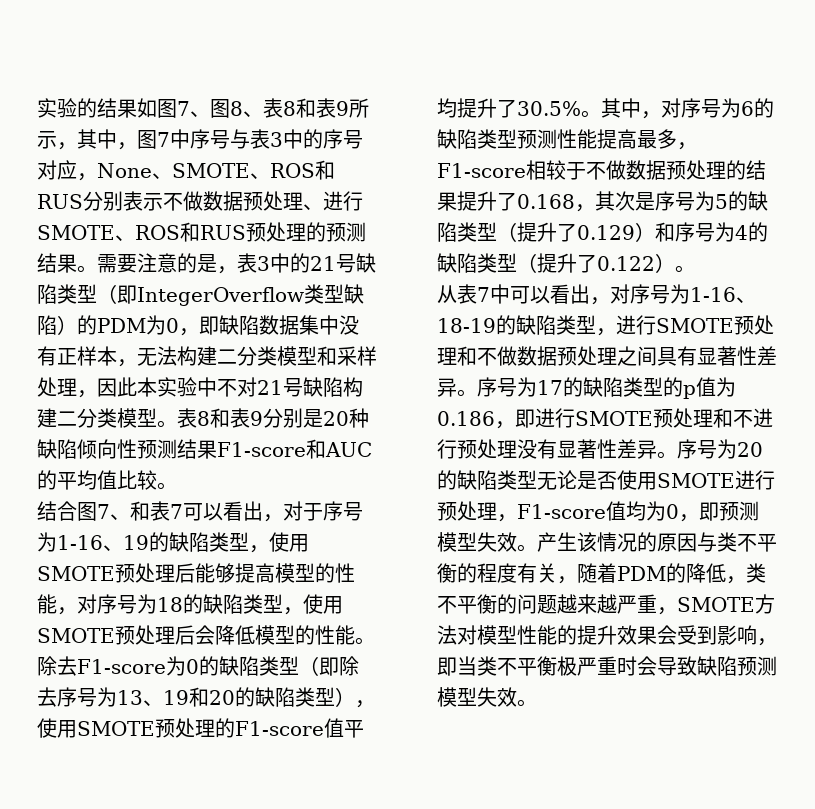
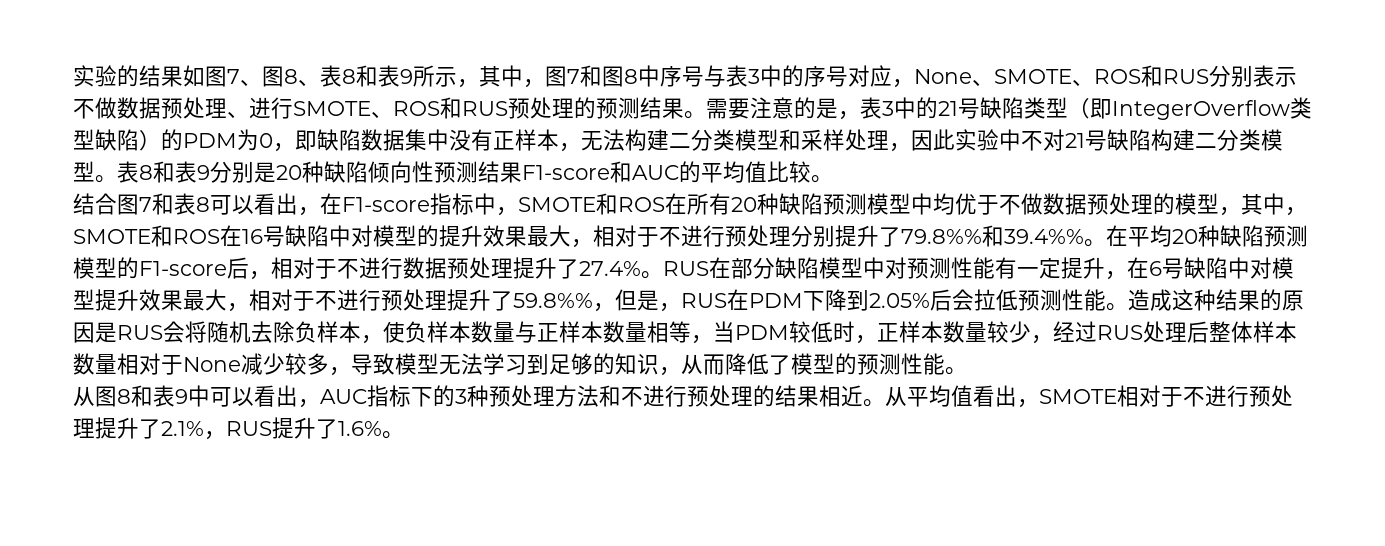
- 实验的结果如图7、图8、表8和表9所示，其中，图7中序号与表3中的序号对应，None、SMOTE、ROS和RUS分别表示不做数据预处理、进行SMOTE、ROS和RUS预处理的预测结果。
+ 实验的结果如图7、图8、表8和表9所示，其中，图7和图8中序号与表3中的序号对应，None、SMOTE、ROS和RUS分别表示不做数据预处理、进行SMOTE、ROS和RUS预处理的预测结果。
- 需要注意的是，表3中的21号缺陷类型（即IntegerOverflow类型缺陷）的PDM为0，即缺陷数据集中没有正样本，无法构建二分类模型和采样处理，因此本实验中不对21号缺陷构建二分类模型。
+ 需要注意的是，表3中的21号缺陷类型（即IntegerOverflow类型缺陷）的PDM为0，即缺陷数据集中没有正样本，无法构建二分类模型和采样处理，因此实验中不对21号缺陷构建二分类模型。
- 结合图7、和表7可以看出，对于序号为1-16、19的缺陷类型，使用SMOTE预处理后能够提高模型的性能，对序号为18的缺陷类型，使用SMOTE预处理后会降低模型的性能。除去F1-score为0的缺陷类型（即除去序号为13、19和20的缺陷类型），使用SMOTE预处理的F1-score值平均提升了30.5%。其中，对序号为6的缺陷类型预测性能提高最多，F1-score相较于不做数据预处理的结果提升了0.168，其次是序号为5的缺陷类型（提升了0.129）和序号为4的缺陷类型（提升了0.122）。
- 从表7中可以看出，对序号为1-16、18-19的缺陷类型，进行SMOTE预处理和不做数据预处理之间具有显著性差异。序号为17的缺陷类型的p值为0.186，即进行SMOTE预处理和不进行预处理没有显著性差异。序号为20的缺陷类型无论是否使用SMOTE进行预处理，F1-score值均为0，即预测模型失效。产生该情况的原因与类不平衡的程度有关，随着PDM的降低，类不平衡的问题越来越严重，SMOTE方法对模型性能的提升效果会受到影响，即当类不平衡极严重时会导致缺陷预测模型失效。
+ 结合图7和表8可以看出，在F1-score指标中，SMOTE和ROS在所有20种缺陷预测模型中均优于不做数据预处理的模型，其中，SMOTE和ROS在16号缺陷中对模型的提升效果最大，相对于不进行预处理分别提升了79.8%%和39.4%%。在平均20种缺陷预测模型的F1-score后，相对于不进行数据预处理提升了27.4%。RUS在部分缺陷模型中对预测性能有一定提升，在6号缺陷中对模型提升效果最大，相对于不进行预处理提升了59.8%%，但是，RUS在PDM下降到2.05%后会拉低预测性能。造成这种结果的原因是RUS会将随机去除负样本，使负样本数量与正样本数量相等，当PDM较低时，正样本数量较少，经过RUS处理后整体样本数量相对于None减少较多，导致模型无法学习到足够的知识，从而降低了模型的预测性能。
+ 从图8和表9中可以看出，AUC指标下的3种预处理方法和不进行预处理的结果相近。从平均值看出，SMOTE相对于不进行预处理提升了2.1%，RUS提升了1.6%。

